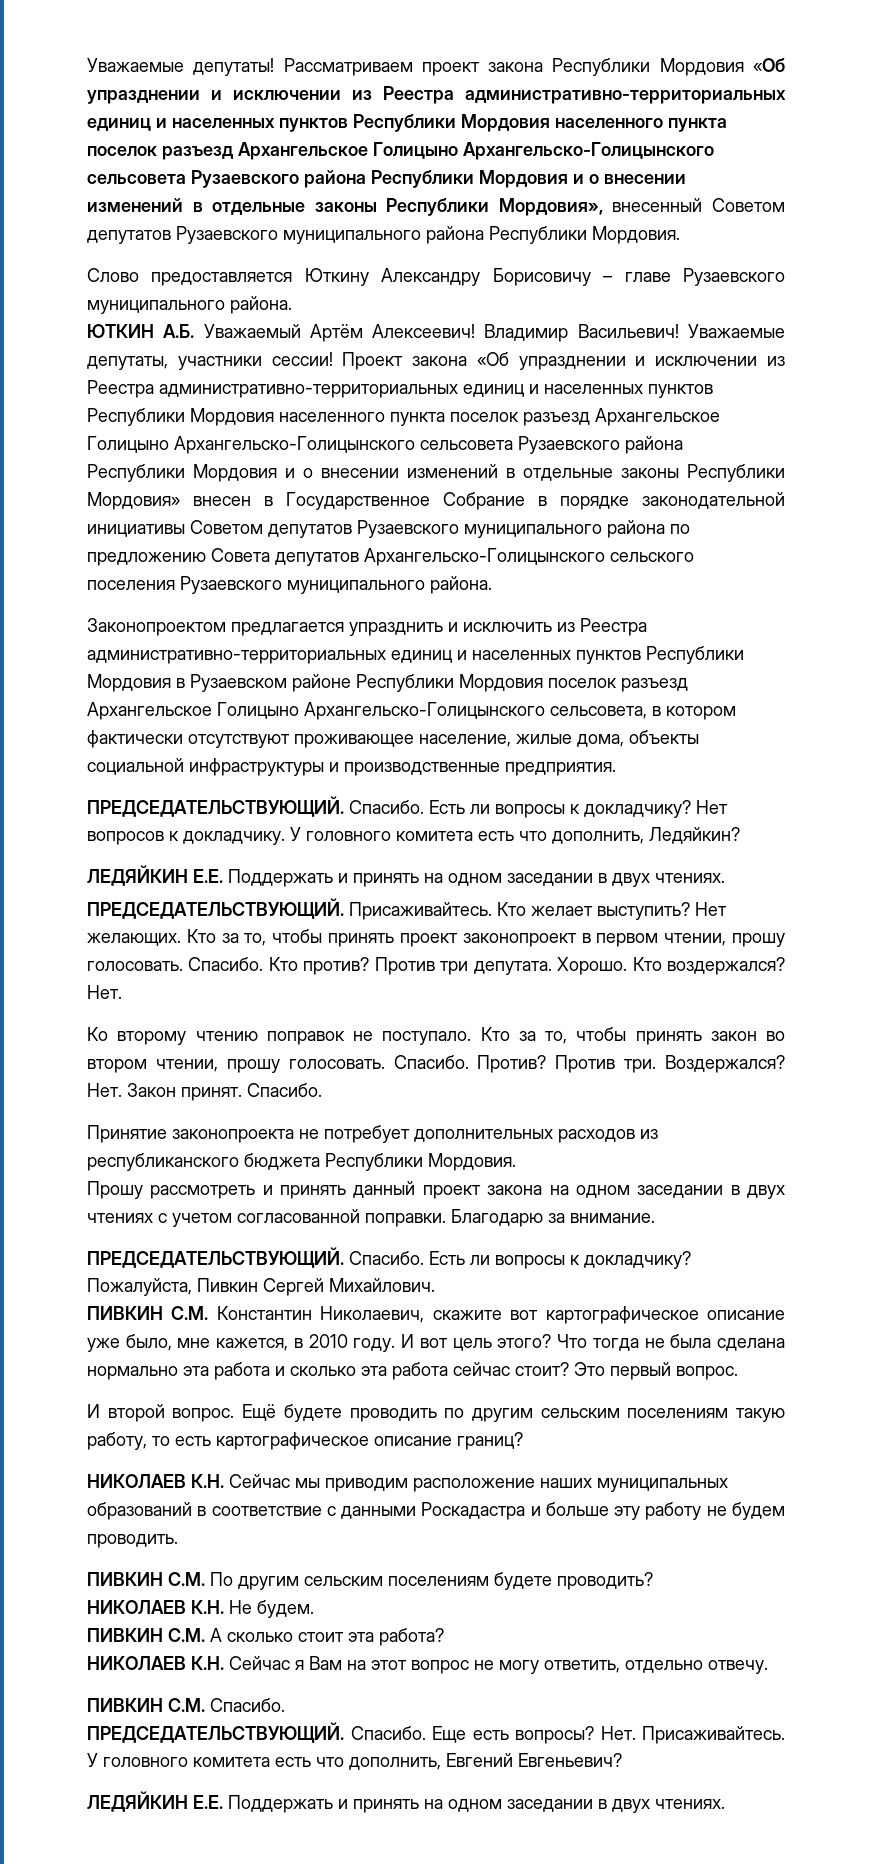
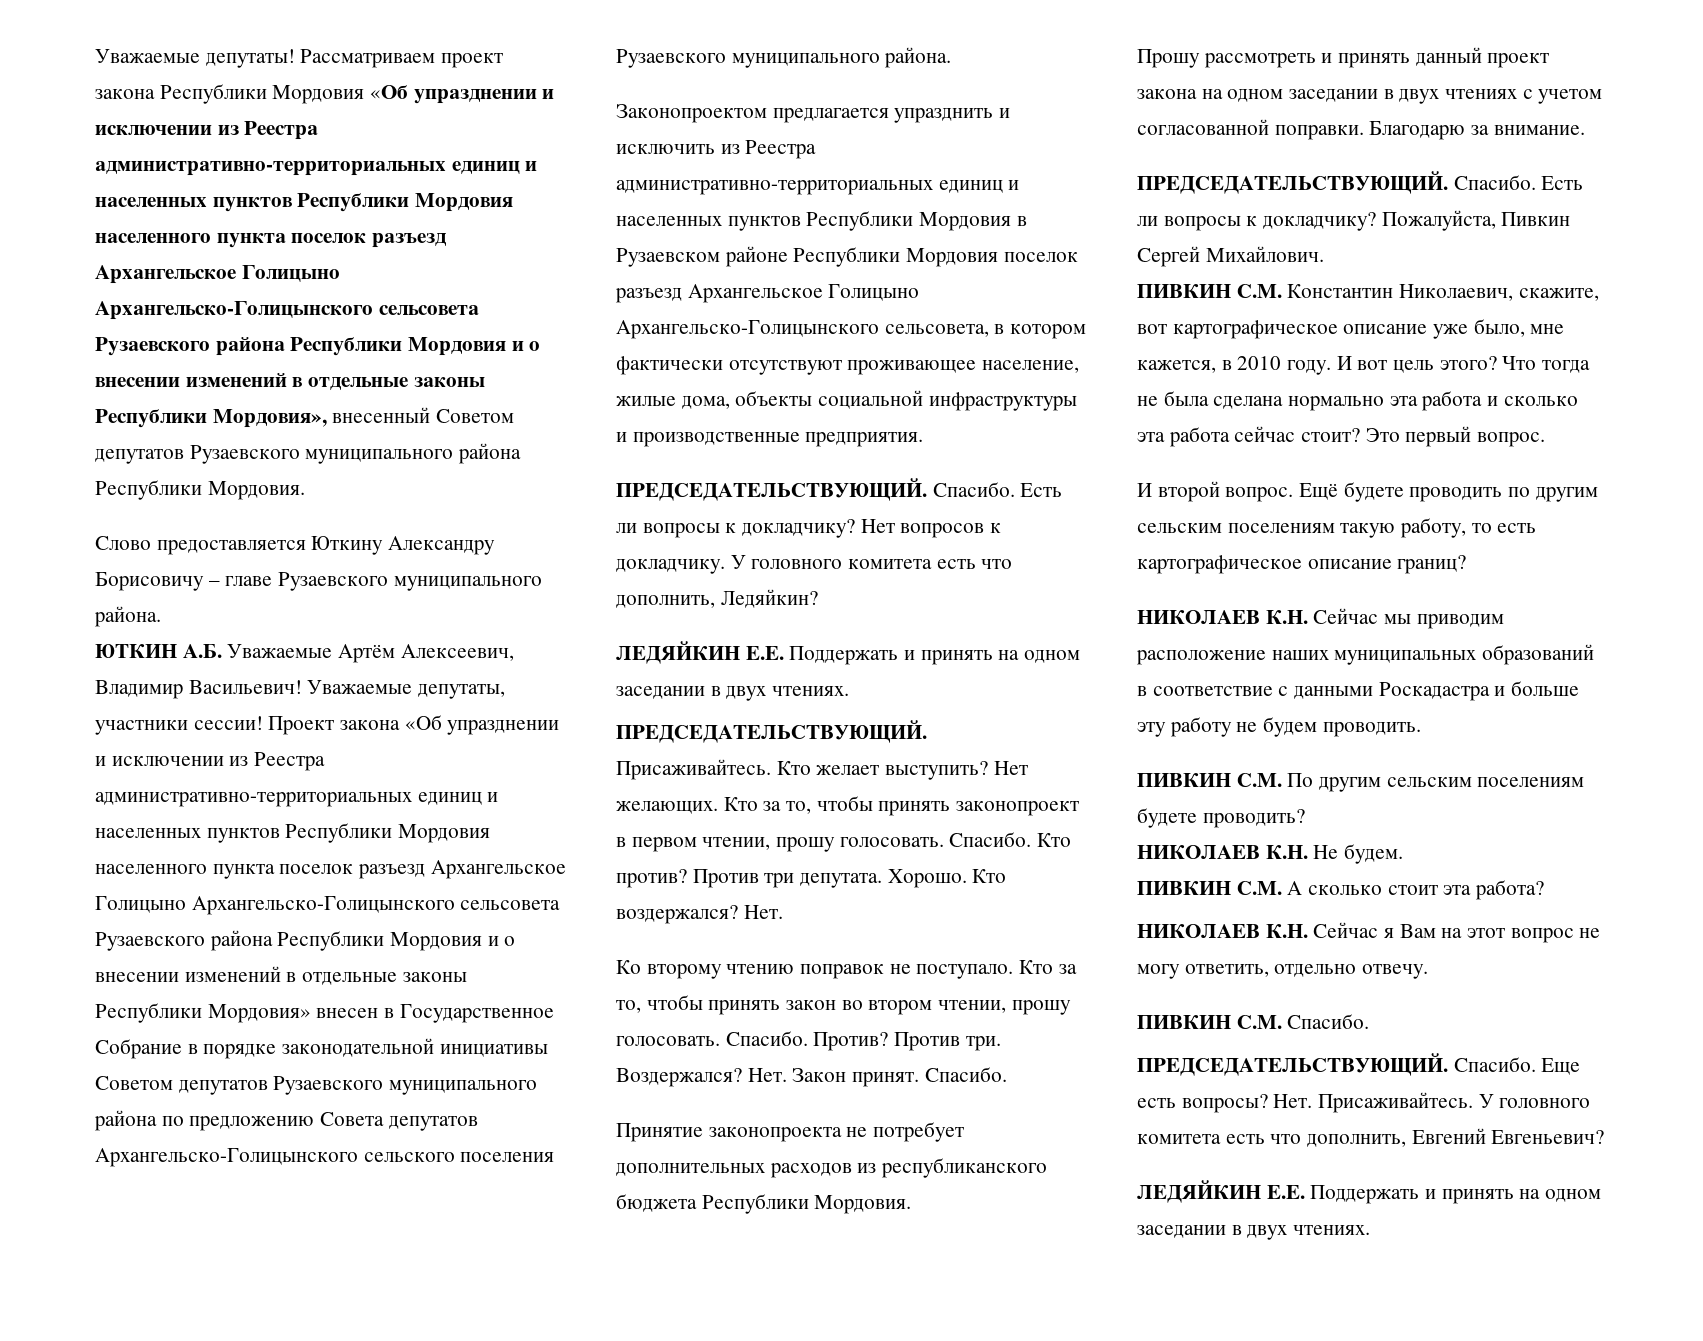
- ЮТКИН А.Б. Уважаемый Артём Алексеевич! Владимир Васильевич!
+ ЮТКИН А.Б. Уважаемые Артём Алексеевич, Владимир Васильевич!
- Кто за то, чтобы принять проект законопроект в первом чтении, прошу голосовать.
+ Кто за то, чтобы принять законопроект в первом чтении, прошу голосовать.
- ПИВКИН С.М. Константин Николаевич, скажите вот картографическое описание уже было, мне кажется, в 2010 году.
+ ПИВКИН С.М. Константин Николаевич, скажите, вот картографическое описание уже было, мне кажется, в 2010 году.

